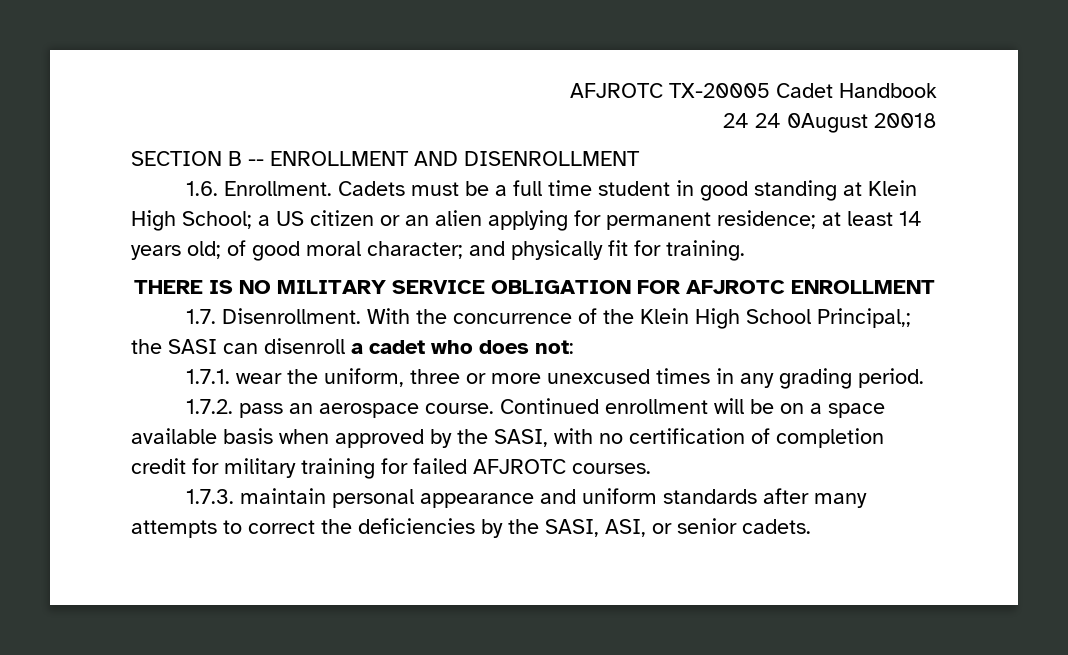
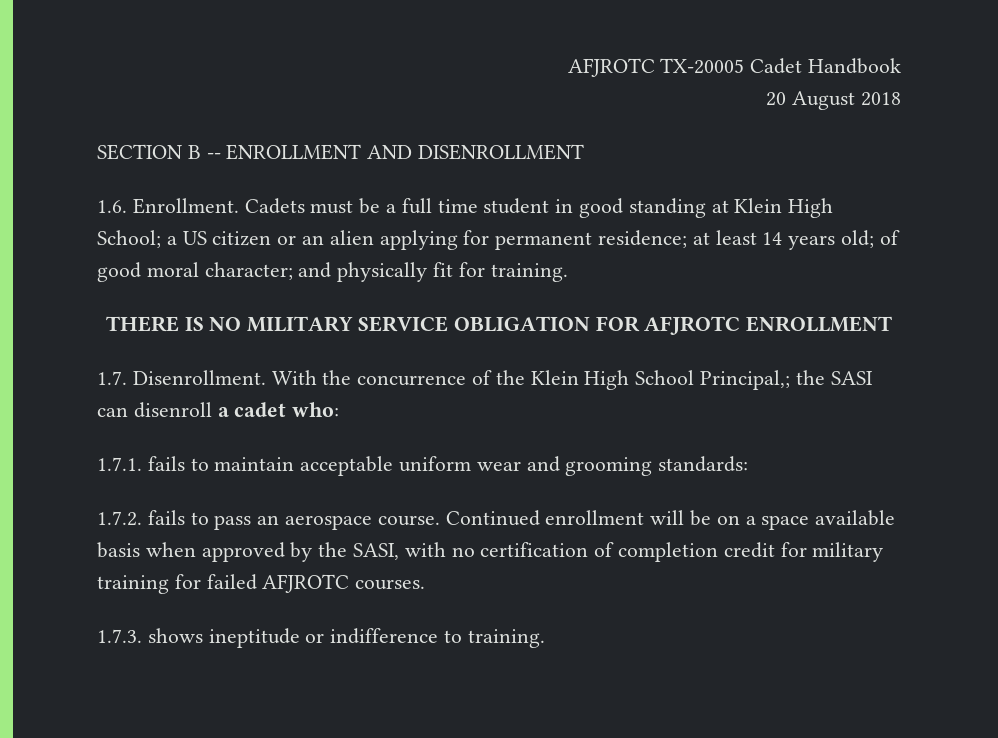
- 24 24 0August 20018
+ 20 August 2018
- With the concurrence of the Klein High School Principal,; the SASI can disenroll a cadet who does not:
- 1.7.1. wear the uniform, three or more unexcused times in any grading period.
+ With the concurrence of the Klein High School Principal,; the SASI can disenroll a cadet who:
+ 1.7.1. fails to maintain acceptable uniform wear and grooming standards:
- 1.7.2. pass an aerospace course.
+ 1.7.2. fails to pass an aerospace course.
- 1.7.3. maintain personal appearance and uniform standards after many attempts to correct the deficiencies by the SASI, ASI, or senior cadets.
+ 1.7.3. shows ineptitude or indifference to training.

